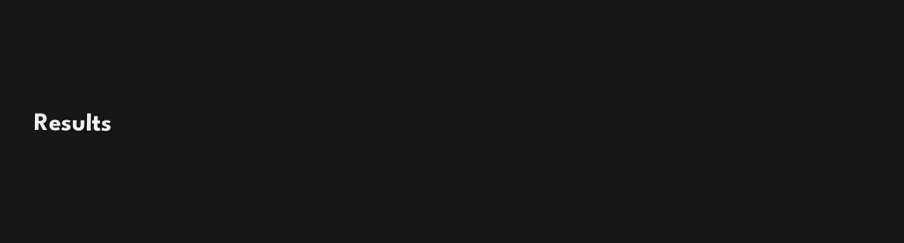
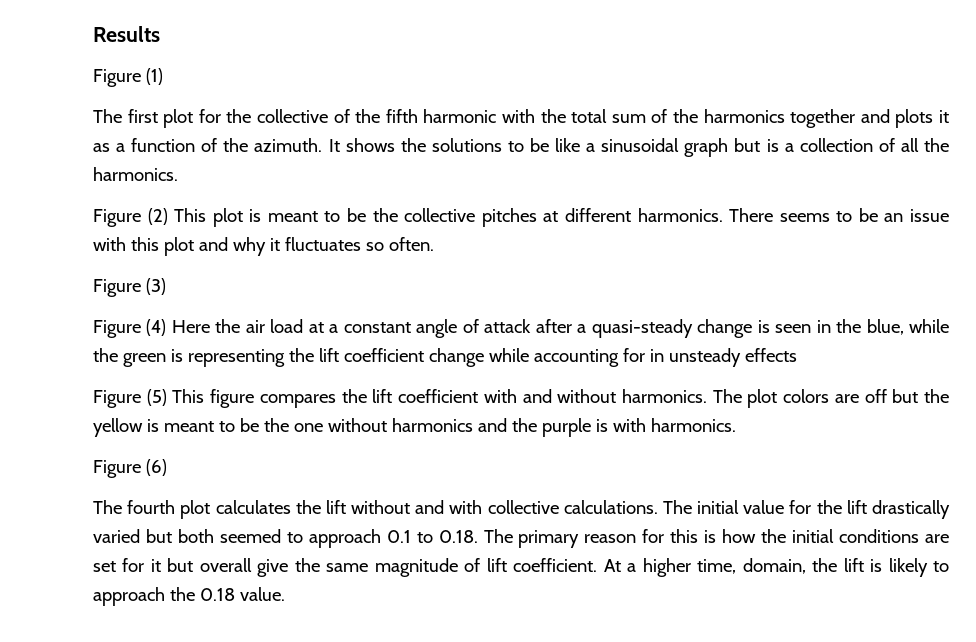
+ Figure (1)
+ The first plot for the collective of the fifth harmonic with the total sum of the harmonics together and plots it as a function of the azimuth. It shows the solutions to be like a sinusoidal graph but is a collection of all the harmonics.
+ Figure (2) This plot is meant to be the collective pitches at different harmonics. There seems to be an issue with this plot and why it fluctuates so often.
+ Figure (3)
+ Figure (4) Here the air load at a constant angle of attack after a quasi-steady change is seen in the blue, while the green is representing the lift coefficient change while accounting for in unsteady effects
+ Figure (5) This figure compares the lift coefficient with and without harmonics. The plot colors are off but the yellow is meant to be the one without harmonics and the purple is with harmonics.
+ Figure (6)
+ The fourth plot calculates the lift without and with collective calculations. The initial value for the lift drastically varied but both seemed to approach 0.1 to 0.18. The primary reason for this is how the initial conditions are set for it but overall give the same magnitude of lift coefficient. At a higher time, domain, the lift is likely to approach the 0.18 value.

